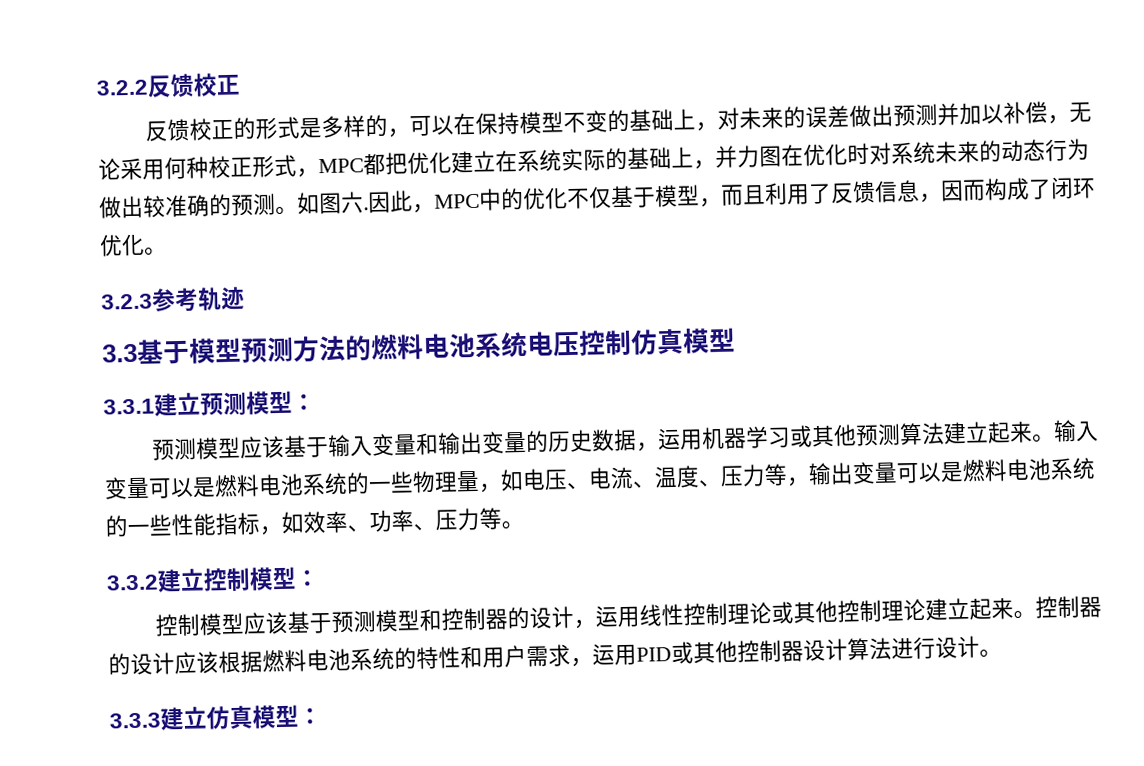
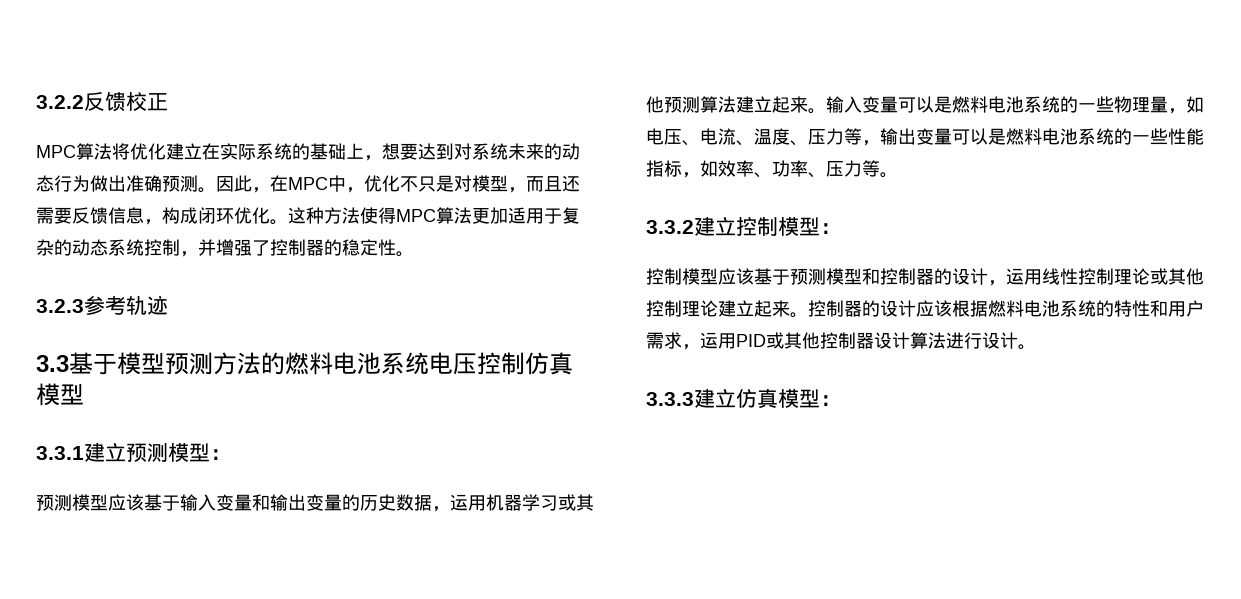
- 反馈校正的形式是多样的，可以在保持模型不变的基础上，对未来的误差做出预测并加以补偿，无论采用何种校正形式，MPC都把优化建立在系统实际的基础上，并力图在优化时对系统未来的动态行为做出较准确的预测。如图六.因此，MPC中的优化不仅基于模型，而且利用了反馈信息，因而构成了闭环优化。
+ MPC算法将优化建立在实际系统的基础上，想要达到对系统未来的动态行为做出准确预测。因此，在MPC中，优化不只是对模型，而且还需要反馈信息，构成闭环优化。这种方法使得MPC算法更加适用于复杂的动态系统控制，并增强了控制器的稳定性。

